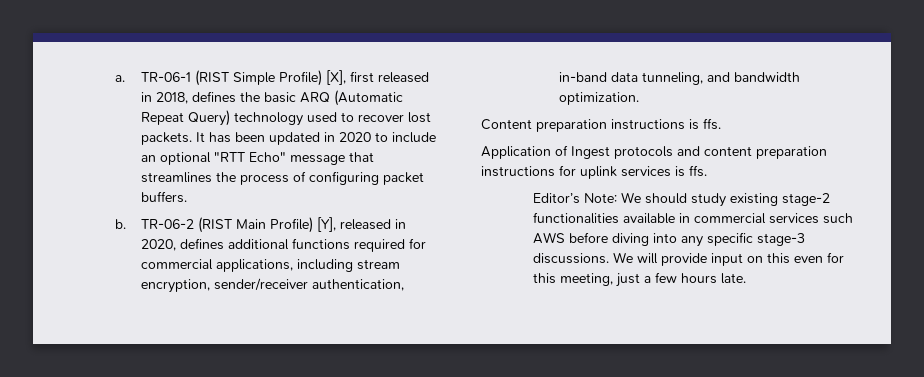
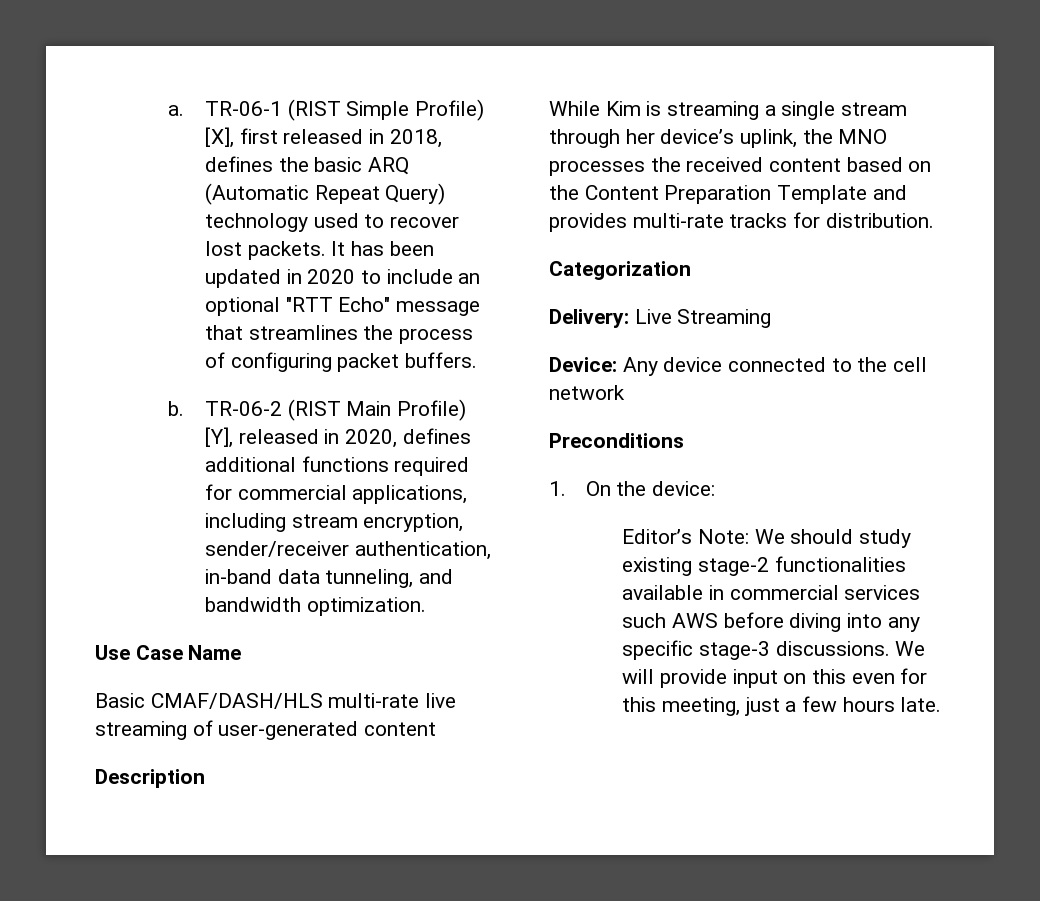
- Content preparation instructions is ffs.
- Application of Ingest protocols and content preparation instructions for uplink services is ffs.
+ Use Case Name
+ Basic CMAF/DASH/HLS multi-rate live streaming of user-generated content
+ Description
+ While Kim is streaming a single stream through her device’s uplink, the MNO processes the received content based on the Content Preparation Template and provides multi-rate tracks for distribution.
+ Categorization
+ Delivery: Live Streaming
+ Device: Any device connected to the cell network
+ Preconditions
+ 1. On the device:

